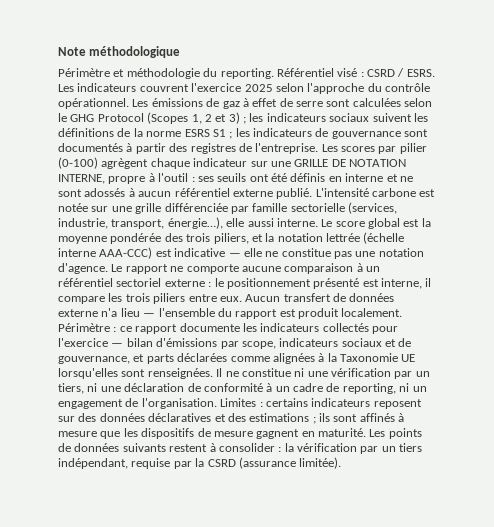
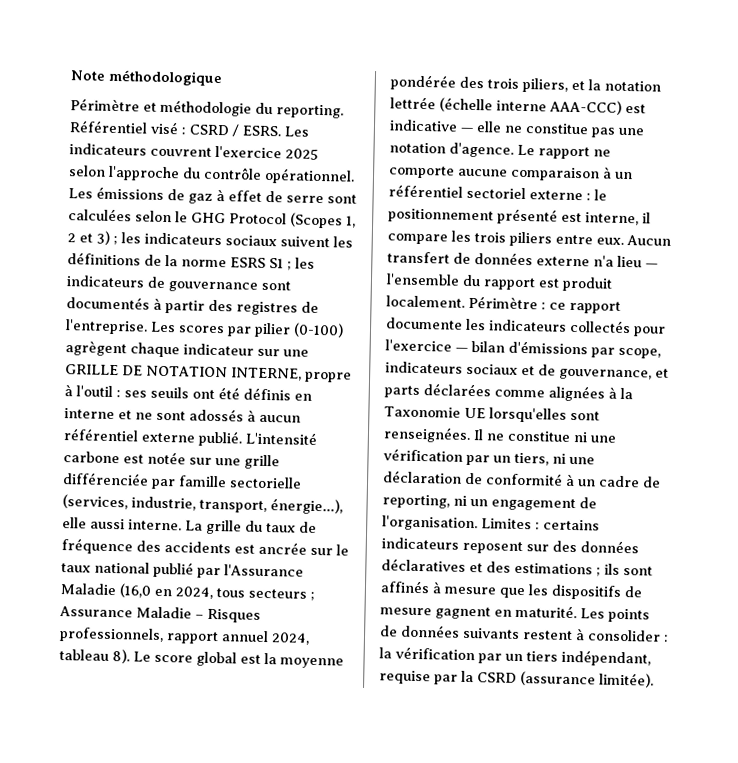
+ La grille du taux de fréquence des accidents est ancrée sur le taux national publié par l'Assurance Maladie (16,0 en 2024, tous secteurs ; Assurance Maladie – Risques professionnels, rapport annuel 2024, tableau 8).

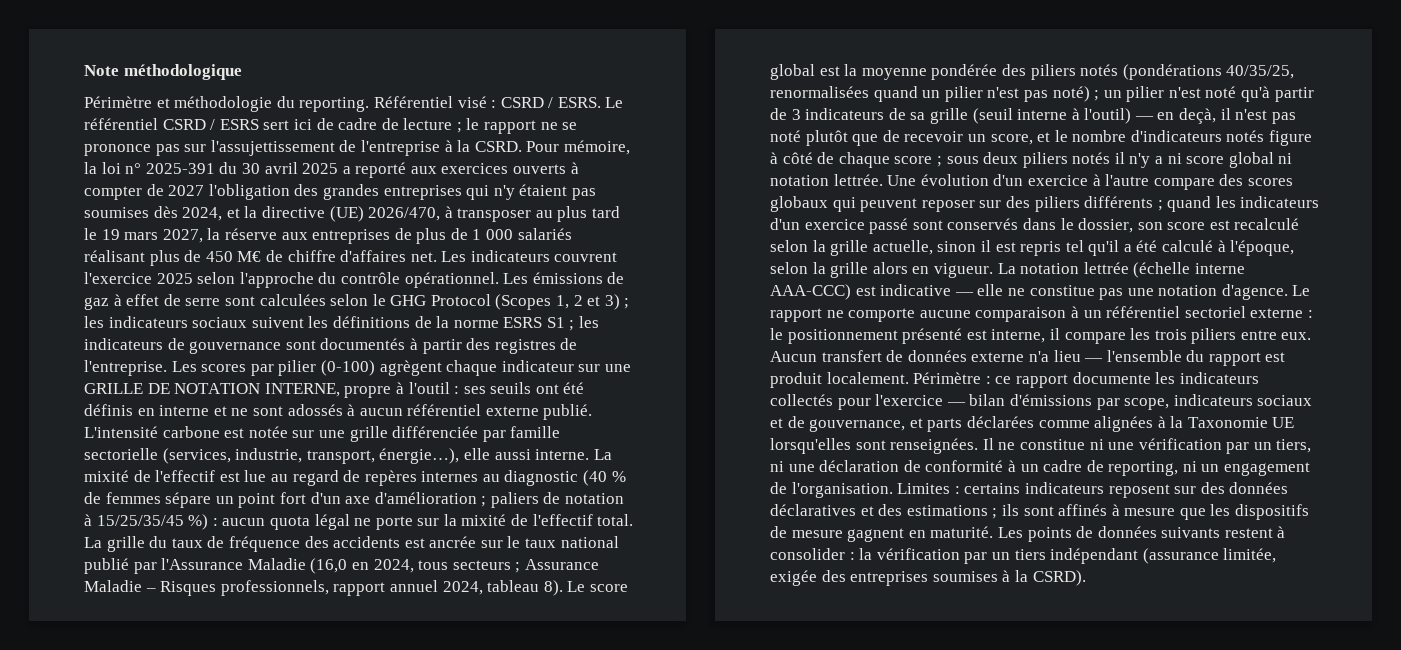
+ Le référentiel CSRD / ESRS sert ici de cadre de lecture ; le rapport ne se prononce pas sur l'assujettissement de l'entreprise à la CSRD. Pour mémoire, la loi n° 2025-391 du 30 avril 2025 a reporté aux exercices ouverts à compter de 2027 l'obligation des grandes entreprises qui n'y étaient pas soumises dès 2024, et la directive (UE) 2026/470, à transposer au plus tard le 19 mars 2027, la réserve aux entreprises de plus de 1 000 salariés réalisant plus de 450 M€ de chiffre d'affaires net.
- La grille du taux de fréquence des accidents est ancrée sur le taux national publié par l'Assurance Maladie (16,0 en 2024, tous secteurs ; Assurance Maladie – Risques professionnels, rapport annuel 2024, tableau 8).
+ La mixité de l'effectif est lue au regard de repères internes au diagnostic (40 % de femmes sépare un point fort d'un axe d'amélioration ; paliers de notation à 15/25/35/45 %) : aucun quota légal ne porte sur la mixité de l'effectif total. La grille du taux de fréquence des accidents est ancrée sur le taux national publié par l'Assurance Maladie (16,0 en 2024, tous secteurs ; Assurance Maladie – Risques professionnels, rapport annuel 2024, tableau 8).
- Le score global est la moyenne pondérée des trois piliers, et la notation lettrée (échelle interne AAA-CCC) est indicative — elle ne constitue pas une notation d'agence.
+ Le score global est la moyenne pondérée des piliers notés (pondérations 40/35/25, renormalisées quand un pilier n'est pas noté) ; un pilier n'est noté qu'à partir de 3 indicateurs de sa grille (seuil interne à l'outil) — en deçà, il n'est pas noté plutôt que de recevoir un score, et le nombre d'indicateurs notés figure à côté de chaque score ; sous deux piliers notés il n'y a ni score global ni notation lettrée. Une évolution d'un exercice à l'autre compare des scores globaux qui peuvent reposer sur des piliers différents ; quand les indicateurs d'un exercice passé sont conservés dans le dossier, son score est recalculé selon la grille actuelle, sinon il est repris tel qu'il a été calculé à l'époque, selon la grille alors en vigueur. La notation lettrée (échelle interne AAA-CCC) est indicative — elle ne constitue pas une notation d'agence.
- Les points de données suivants restent à consolider : la vérification par un tiers indépendant, requise par la CSRD (assurance limitée).
+ Les points de données suivants restent à consolider : la vérification par un tiers indépendant (assurance limitée, exigée des entreprises soumises à la CSRD).

